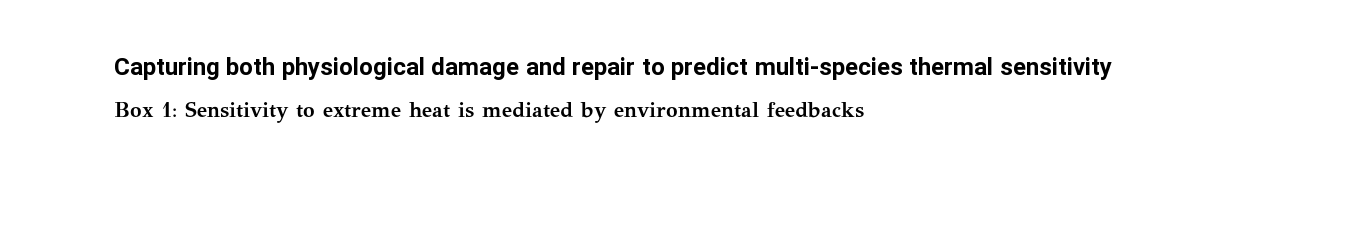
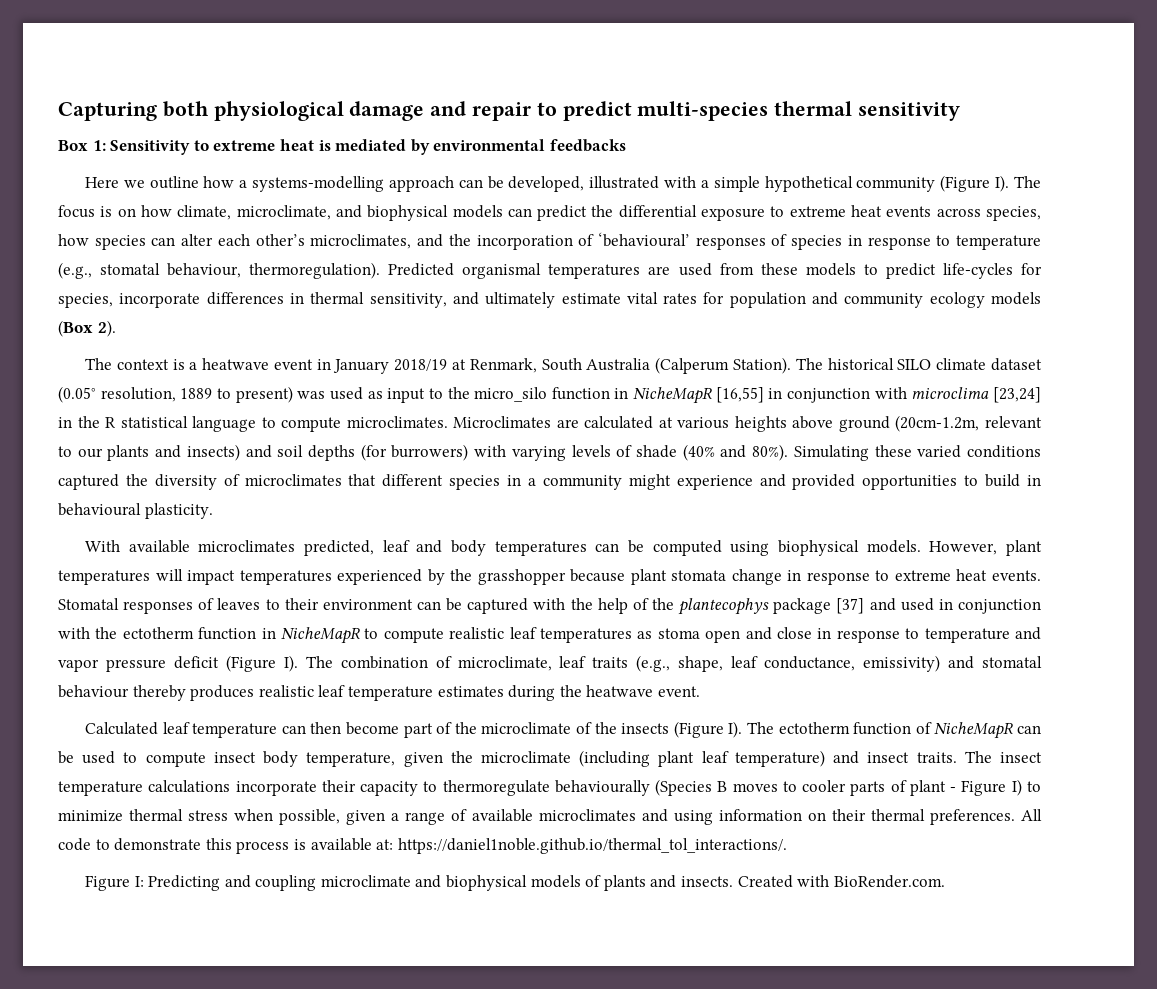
+ Here we outline how a systems-modelling approach can be developed, illustrated with a simple hypothetical community (Figure I). The focus is on how climate, microclimate, and biophysical models can predict the differential exposure to extreme heat events across species, how species can alter each other’s microclimates, and the incorporation of ‘behavioural’ responses of species in response to temperature (e.g., stomatal behaviour, thermoregulation). Predicted organismal temperatures are used from these models to predict life-cycles for species, incorporate differences in thermal sensitivity, and ultimately estimate vital rates for population and community ecology models (Box 2).
+ The context is a heatwave event in January 2018/19 at Renmark, South Australia (Calperum Station). The historical SILO climate dataset (0.05° resolution, 1889 to present) was used as input to the micro_silo function in NicheMapR [16,55] in conjunction with microclima [23,24] in the R statistical language to compute microclimates. Microclimates are calculated at various heights above ground (20cm-1.2m, relevant to our plants and insects) and soil depths (for burrowers) with varying levels of shade (40% and 80%). Simulating these varied conditions captured the diversity of microclimates that different species in a community might experience and provided opportunities to build in behavioural plasticity.
+ With available microclimates predicted, leaf and body temperatures can be computed using biophysical models. However, plant temperatures will impact temperatures experienced by the grasshopper because plant stomata change in response to extreme heat events. Stomatal responses of leaves to their environment can be captured with the help of the plantecophys package [37] and used in conjunction with the ectotherm function in NicheMapR to compute realistic leaf temperatures as stoma open and close in response to temperature and vapor pressure deficit (Figure I). The combination of microclimate, leaf traits (e.g., shape, leaf conductance, emissivity) and stomatal behaviour thereby produces realistic leaf temperature estimates during the heatwave event.
+ Calculated leaf temperature can then become part of the microclimate of the insects (Figure I). The ectotherm function of NicheMapR can be used to compute insect body temperature, given the microclimate (including plant leaf temperature) and insect traits. The insect temperature calculations incorporate their capacity to thermoregulate behaviourally (Species B moves to cooler parts of plant - Figure I) to minimize thermal stress when possible, given a range of available microclimates and using information on their thermal preferences. All code to demonstrate this process is available at: https://daniel1noble.github.io/thermal_tol_interactions/.
+ Figure I: Predicting and coupling microclimate and biophysical models of plants and insects. Created with BioRender.com.

